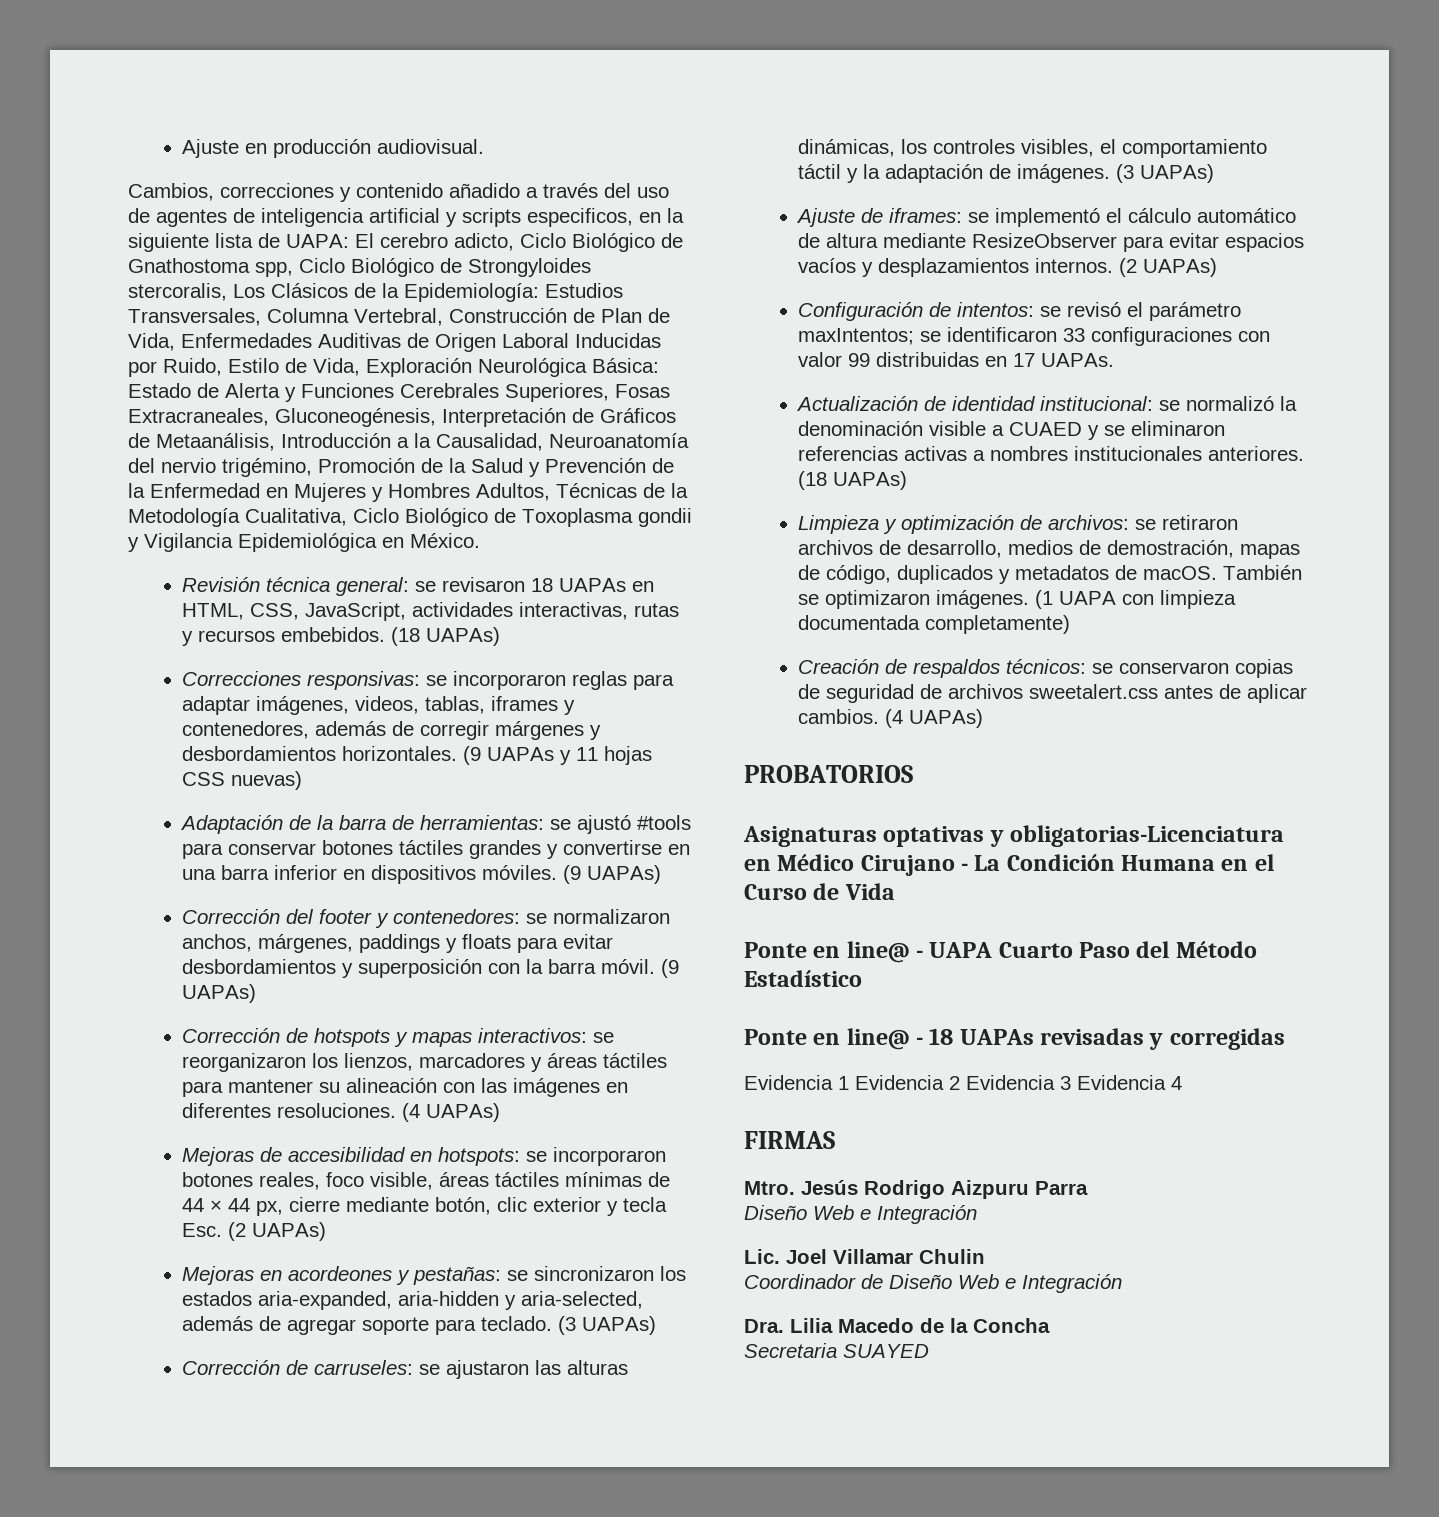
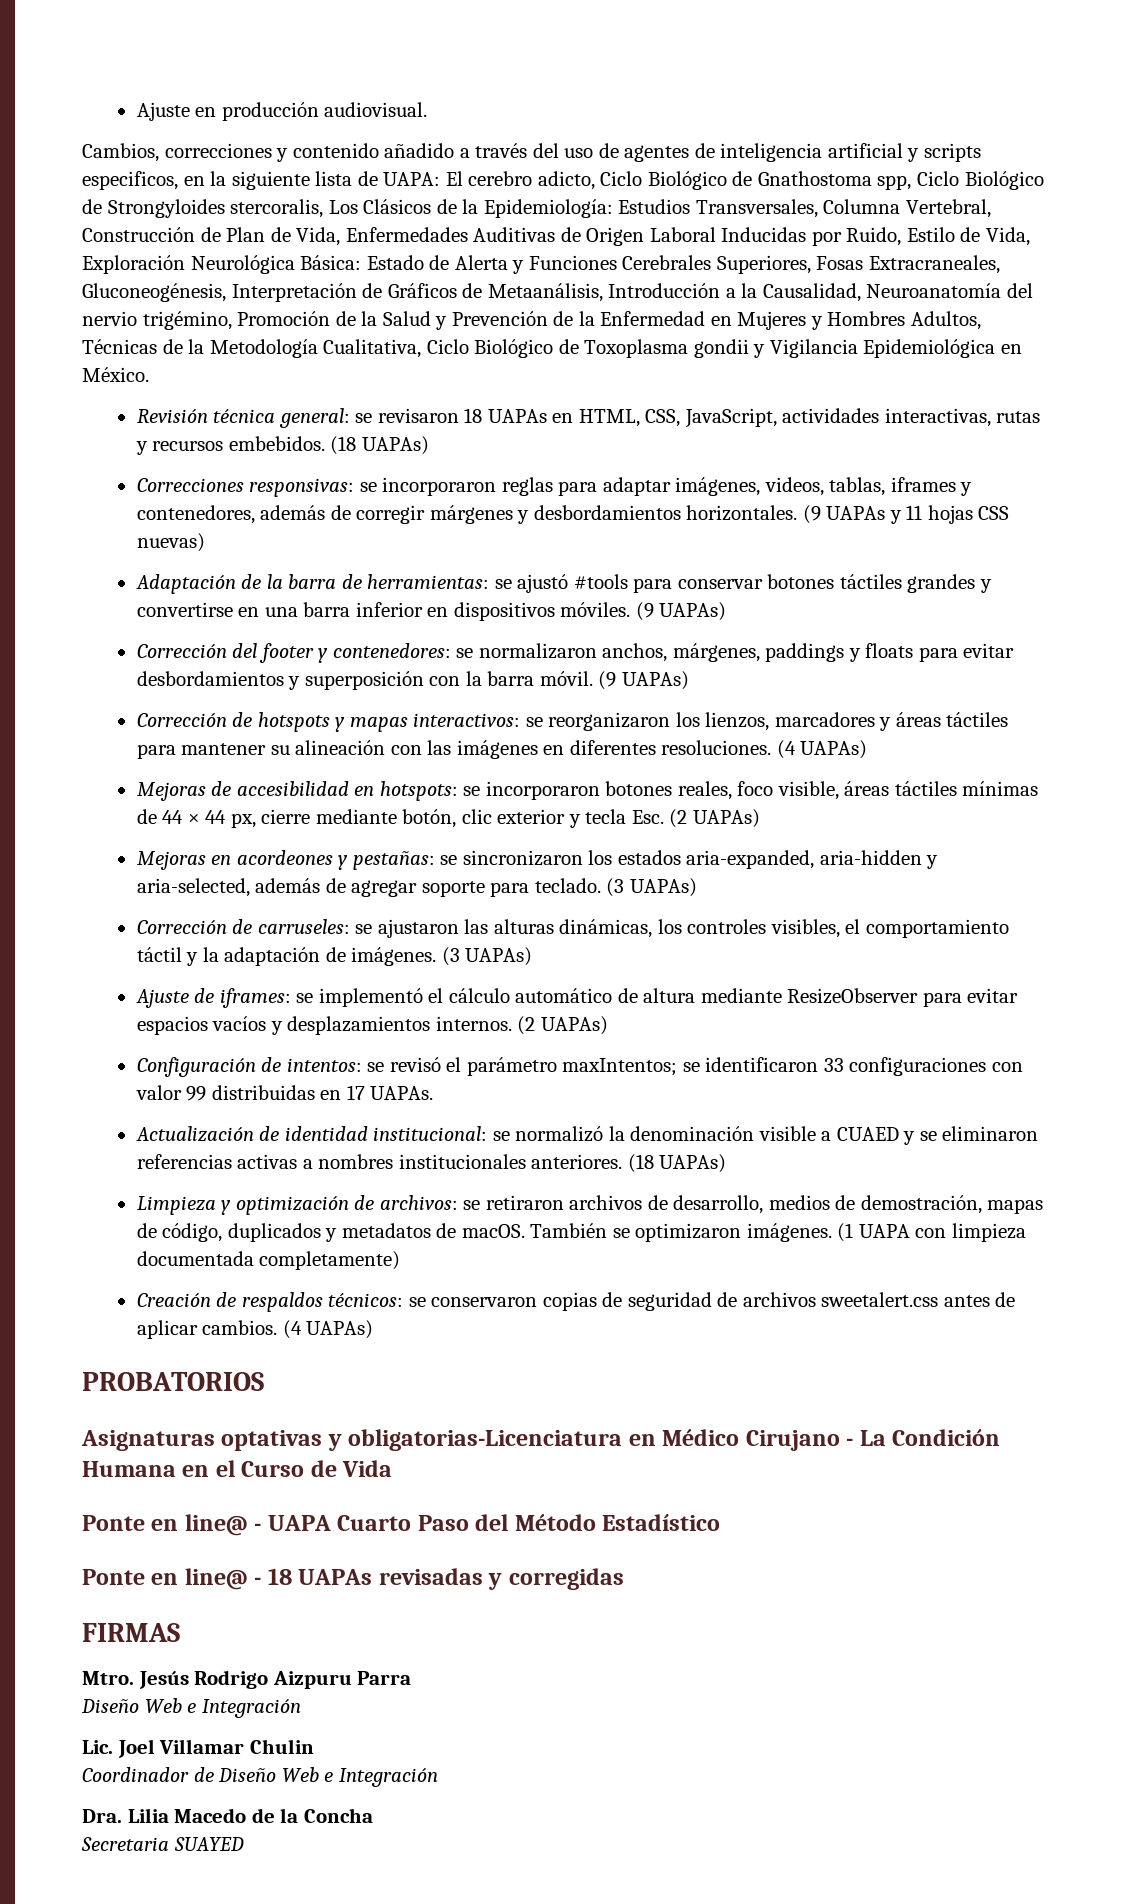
- Evidencia 1 Evidencia 2 Evidencia 3 Evidencia 4

